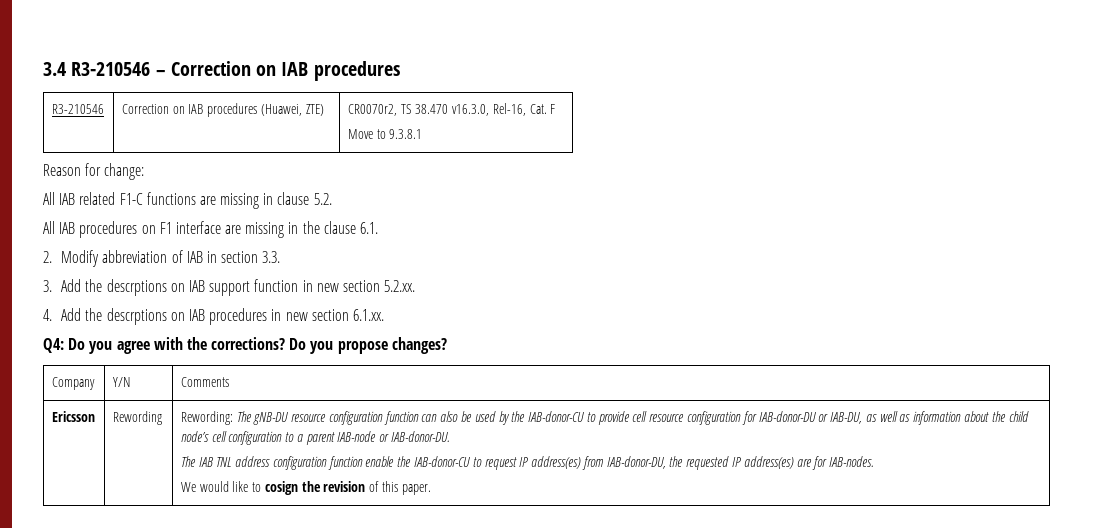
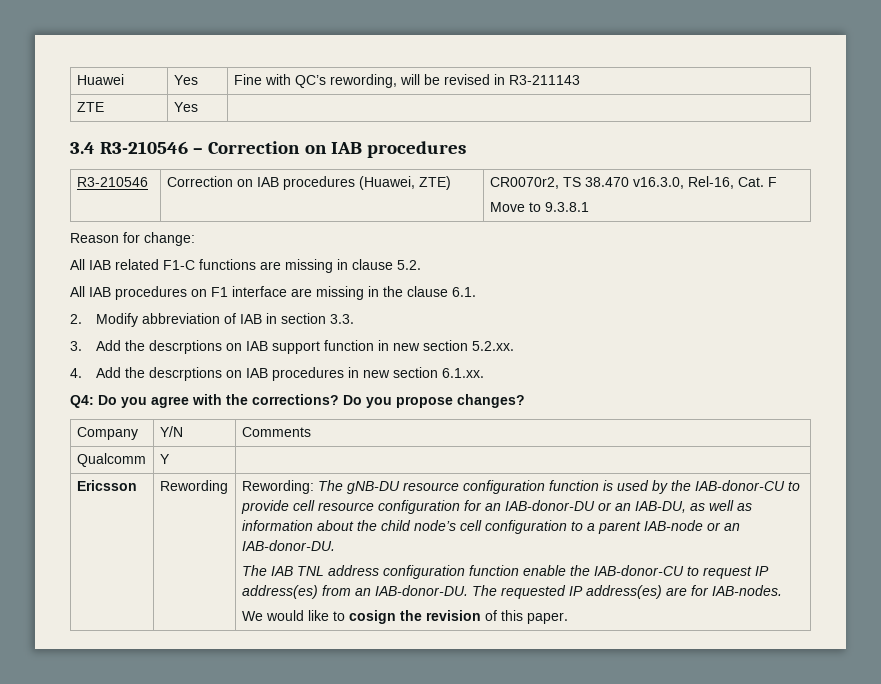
+ Huawei | Yes | Fine with QC’s rewording, will be revised in R3-211143
+ ZTE | Yes |
+ Qualcomm | Y |
- Rewording: The gNB-DU resource configuration function can also be used by the IAB-donor-CU to provide cell resource configuration for IAB-donor-DU or IAB-DU, as well as information about the child node’s cell configuration to a parent IAB-node or IAB-donor-DU.
+ Rewording: The gNB-DU resource configuration function is used by the IAB-donor-CU to provide cell resource configuration for an IAB-donor-DU or an IAB-DU, as well as information about the child node’s cell configuration to a parent IAB-node or an IAB-donor-DU.
- The IAB TNL address configuration function enable the IAB-donor-CU to request IP address(es) from IAB-donor-DU, the requested IP address(es) are for IAB-nodes.
+ The IAB TNL address configuration function enable the IAB-donor-CU to request IP address(es) from an IAB-donor-DU. The requested IP address(es) are for IAB-nodes.

